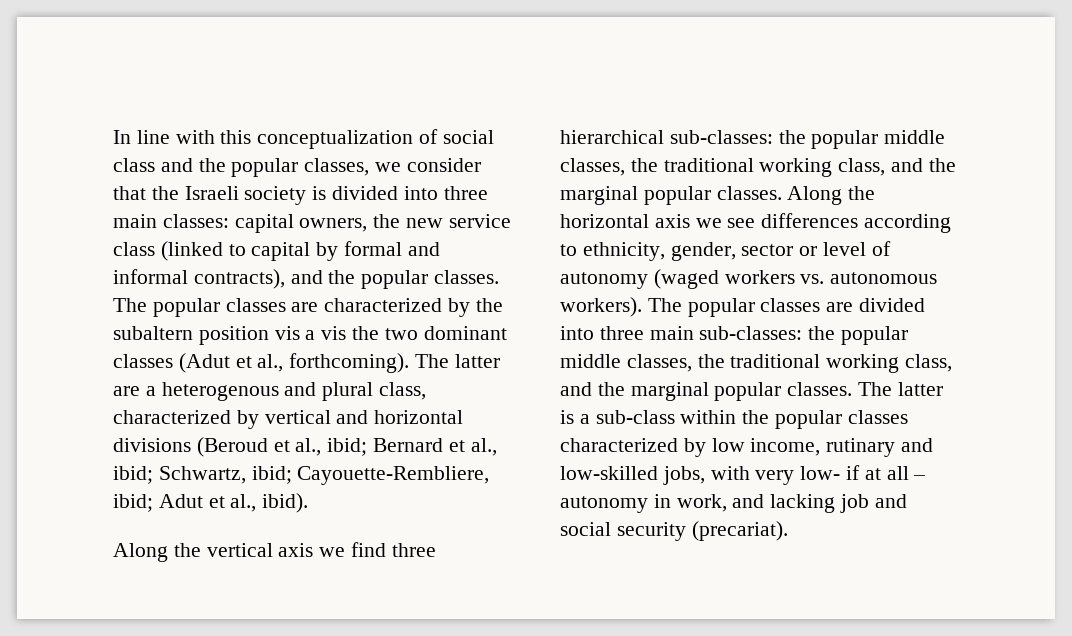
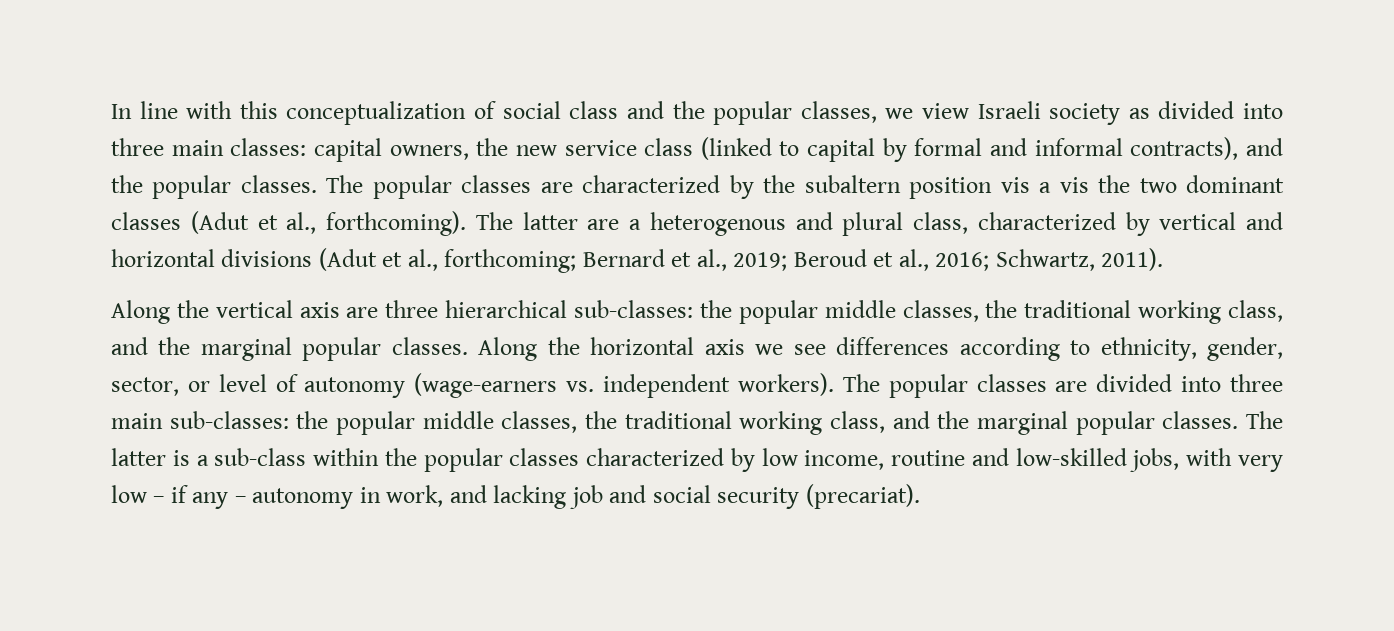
- In line with this conceptualization of social class and the popular classes, we consider that the Israeli society is divided into three main classes: capital owners, the new service class (linked to capital by formal and informal contracts), and the popular classes.
+ In line with this conceptualization of social class and the popular classes, we view Israeli society as divided into three main classes: capital owners, the new service class (linked to capital by formal and informal contracts), and the popular classes.
- The latter are a heterogenous and plural class, characterized by vertical and horizontal divisions (Beroud et al., ibid; Bernard et al., ibid; Schwartz, ibid; Cayouette-Rembliere, ibid; Adut et al., ibid).
+ The latter are a heterogenous and plural class, characterized by vertical and horizontal divisions (Adut et al., forthcoming; Bernard et al., 2019; Beroud et al., 2016; Schwartz, 2011).
- Along the vertical axis we find three hierarchical sub-classes: the popular middle classes, the traditional working class, and the marginal popular classes.
+ Along the vertical axis are three hierarchical sub-classes: the popular middle classes, the traditional working class, and the marginal popular classes.
- Along the horizontal axis we see differences according to ethnicity, gender, sector or level of autonomy (waged workers vs. autonomous workers).
+ Along the horizontal axis we see differences according to ethnicity, gender, sector, or level of autonomy (wage-earners vs. independent workers).
- The latter is a sub-class within the popular classes characterized by low income, rutinary and low-skilled jobs, with very low- if at all – autonomy in work, and lacking job and social security (precariat).
+ The latter is a sub-class within the popular classes characterized by low income, routine and low-skilled jobs, with very low – if any – autonomy in work, and lacking job and social security (precariat).

